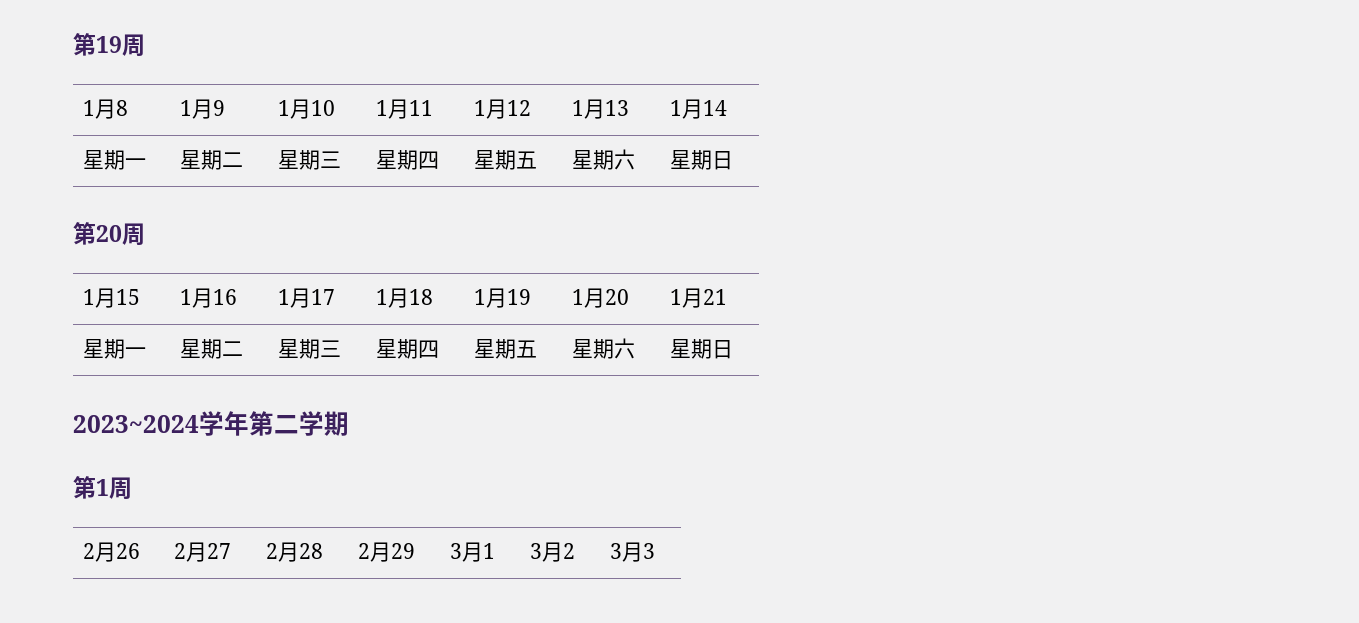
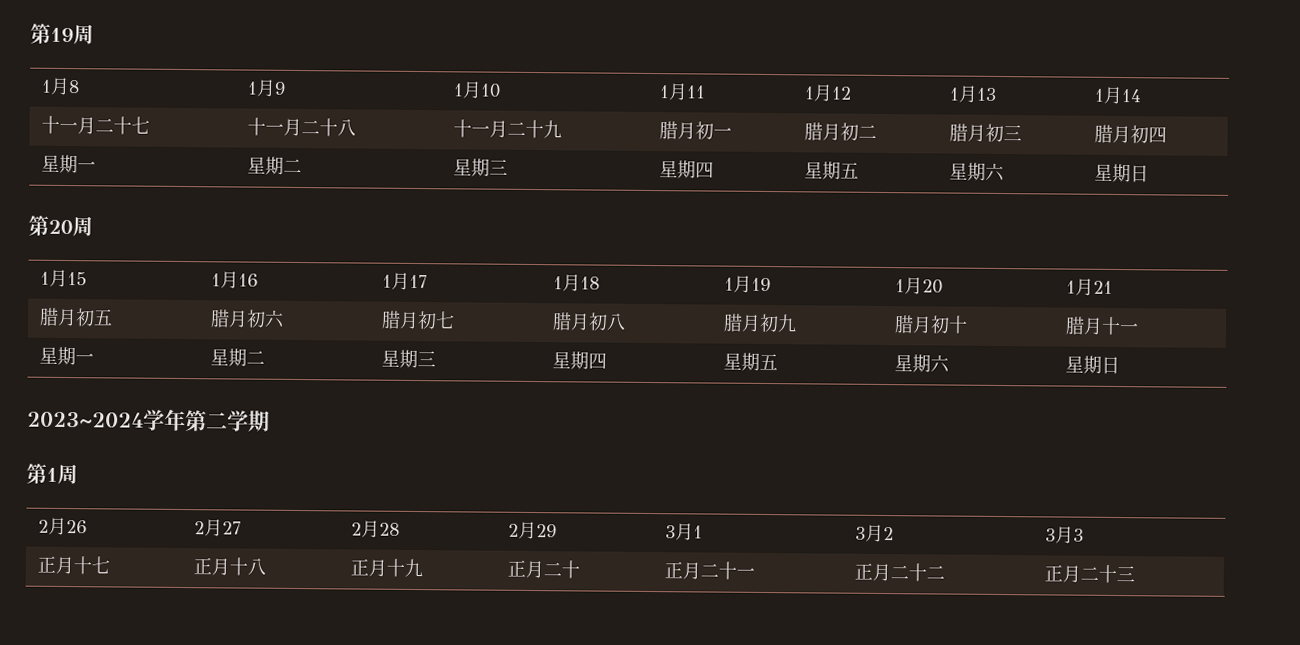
+ 十一月二十七 | 十一月二十八 | 十一月二十九 | 腊月初一 | 腊月初二 | 腊月初三 | 腊月初四
+ 腊月初五 | 腊月初六 | 腊月初七 | 腊月初八 | 腊月初九 | 腊月初十 | 腊月十一
+ 正月十七 | 正月十八 | 正月十九 | 正月二十 | 正月二十一 | 正月二十二 | 正月二十三

